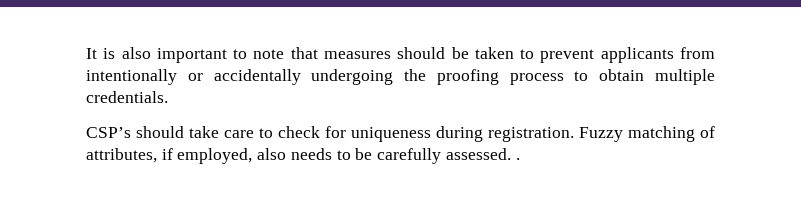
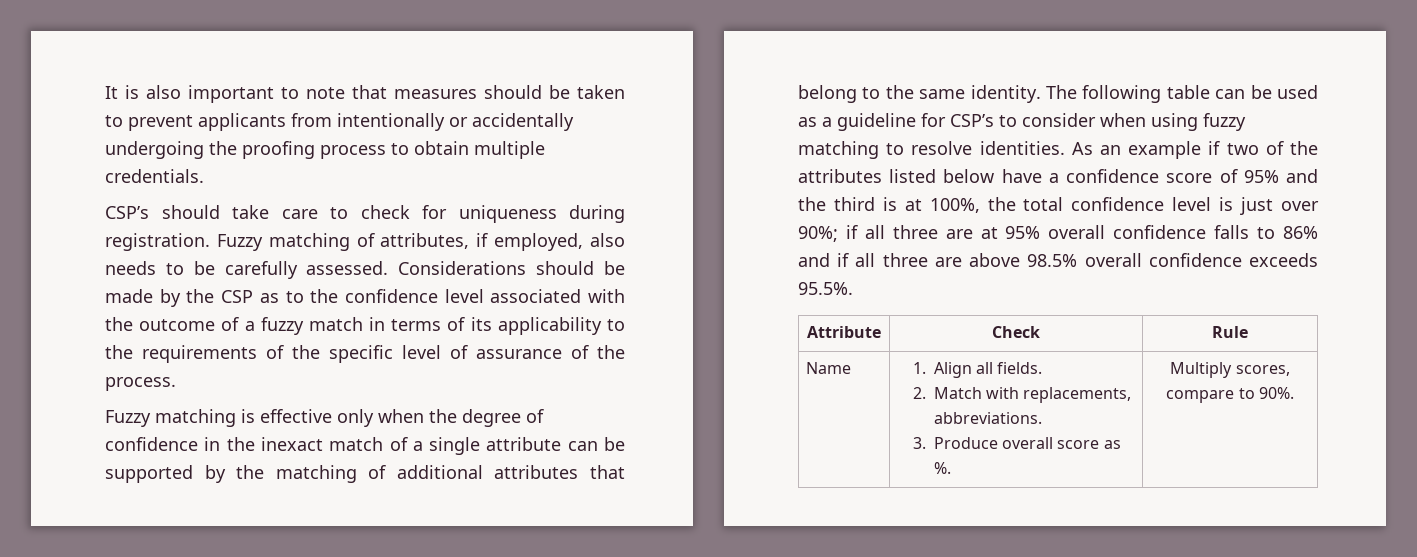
- Fuzzy matching of attributes, if employed, also needs to be carefully assessed. .
+ Fuzzy matching of attributes, if employed, also needs to be carefully assessed. Considerations should be made by the CSP as to the confidence level associated with the outcome of a fuzzy match in terms of its applicability to the requirements of the specific level of assurance of the process.
+ Fuzzy matching is effective only when the degree of confidence in the inexact match of a single attribute can be supported by the matching of additional attributes that belong to the same identity. The following table can be used as a guideline for CSP’s to consider when using fuzzy matching to resolve identities. As an example if two of the attributes listed below have a confidence score of 95% and the third is at 100%, the total confidence level is just over 90%; if all three are at 95% overall confidence falls to 86% and if all three are above 98.5% overall confidence exceeds 95.5%.
+ Attribute | Check | Rule
+ Name | 1. Align all fields.
+ 2. Match with replacements, abbreviations.
+ 3. Produce overall score as %. | Multiply scores, compare to 90%.

